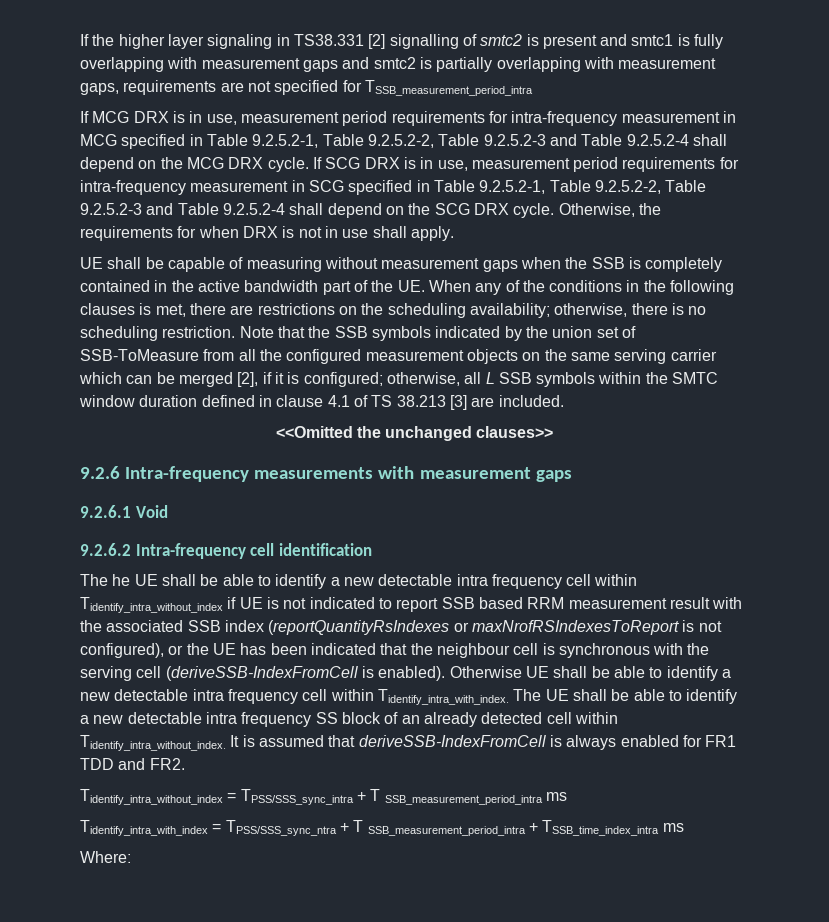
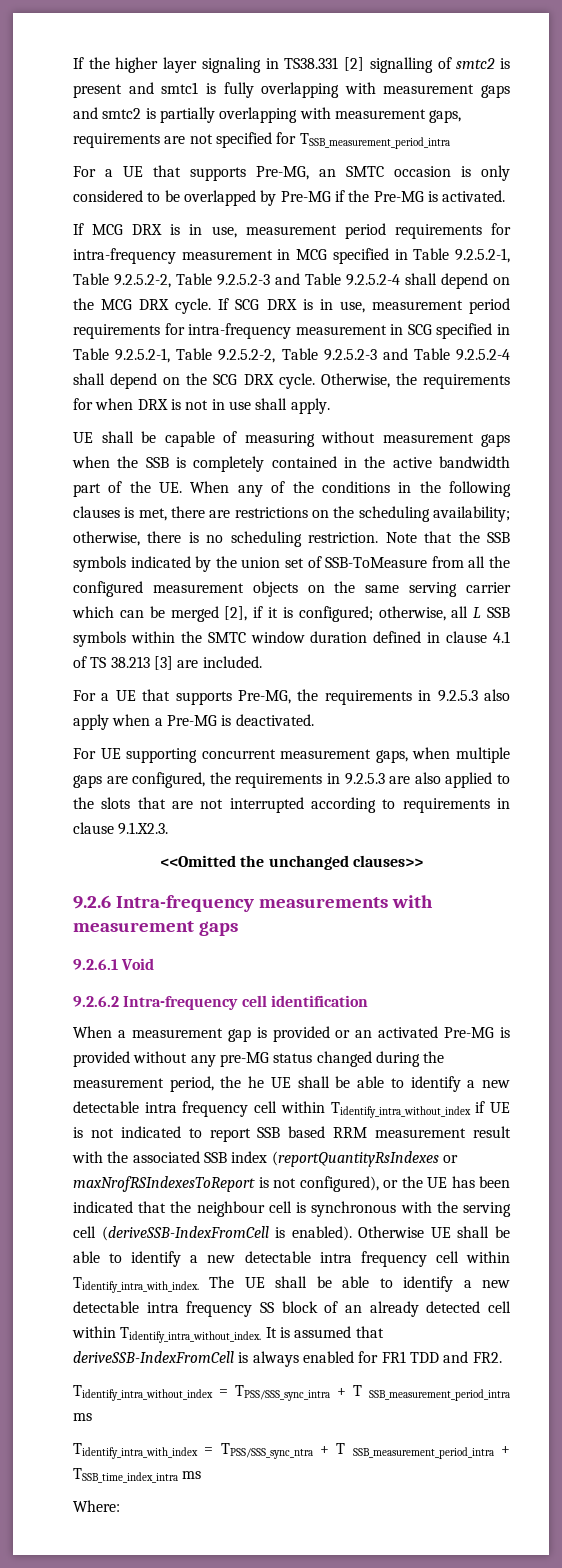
+ For a UE that supports Pre-MG, an SMTC occasion is only considered to be overlapped by Pre-MG if the Pre-MG is activated.
+ For a UE that supports Pre-MG, the requirements in 9.2.5.3 also apply when a Pre-MG is deactivated.
+ For UE supporting concurrent measurement gaps, when multiple gaps are configured, the requirements in 9.2.5.3 are also applied to the slots that are not interrupted according to requirements in clause 9.1.X2.3.
- The he UE shall be able to identify a new detectable intra frequency cell within Tidentify_intra_without_index if UE is not indicated to report SSB based RRM measurement result with the associated SSB index (reportQuantityRsIndexes or maxNrofRSIndexesToReport is not configured), or the UE has been indicated that the neighbour cell is synchronous with the serving cell (deriveSSB-IndexFromCell is enabled).
+ When a measurement gap is provided or an activated Pre-MG is provided without any pre-MG status changed during the measurement period, the he UE shall be able to identify a new detectable intra frequency cell within Tidentify_intra_without_index if UE is not indicated to report SSB based RRM measurement result with the associated SSB index (reportQuantityRsIndexes or maxNrofRSIndexesToReport is not configured), or the UE has been indicated that the neighbour cell is synchronous with the serving cell (deriveSSB-IndexFromCell is enabled).

